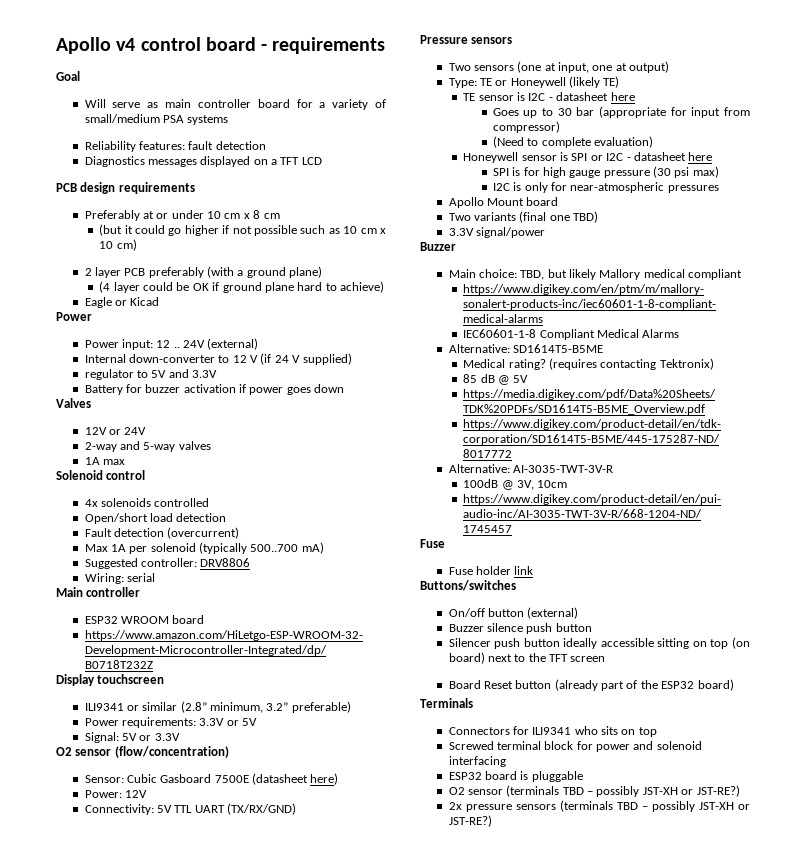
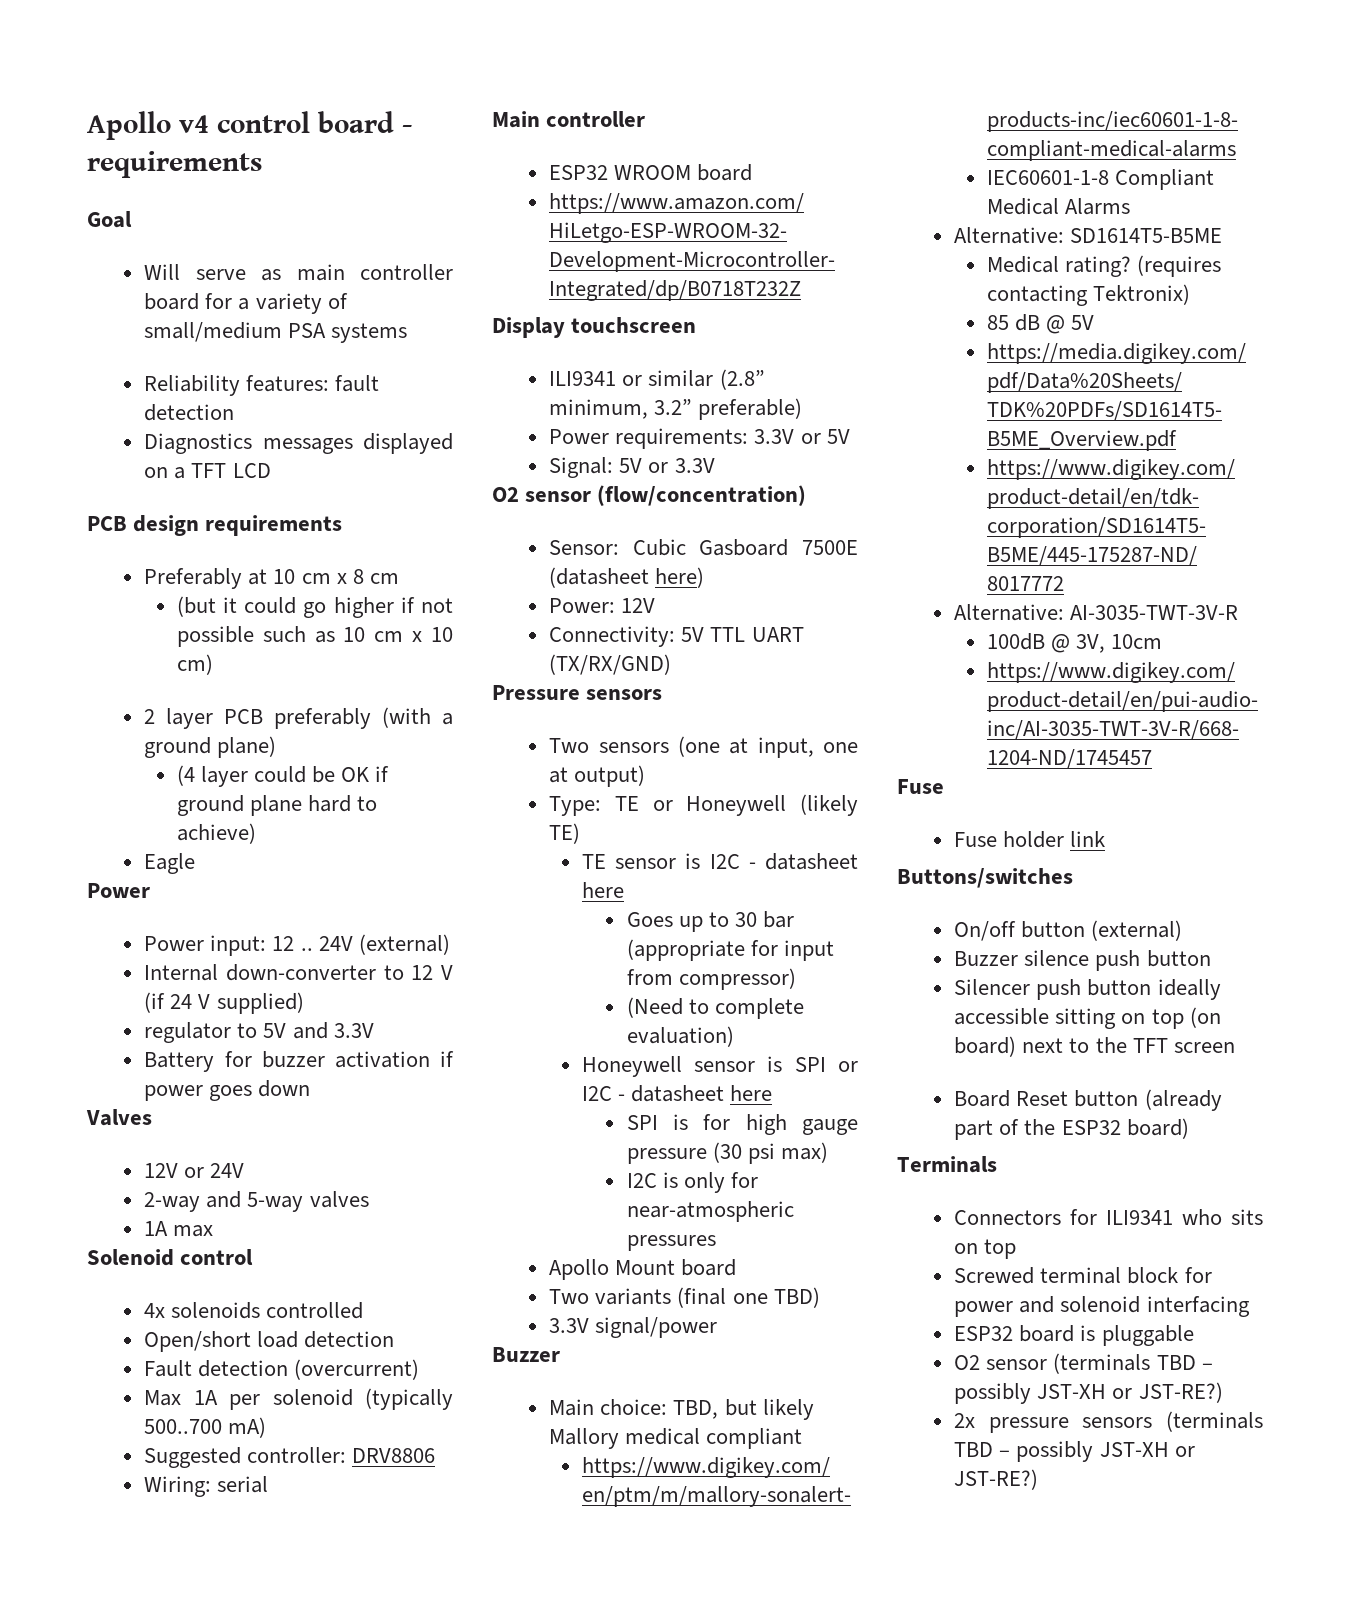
- Preferably at or under 10 cm x 8 cm
+ Preferably at 10 cm x 8 cm
- Eagle or Kicad
+ Eagle

